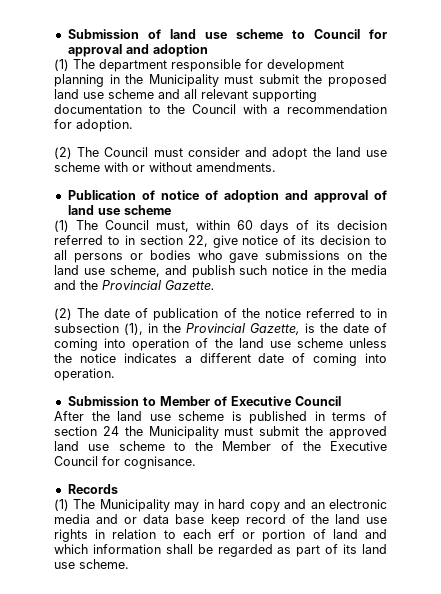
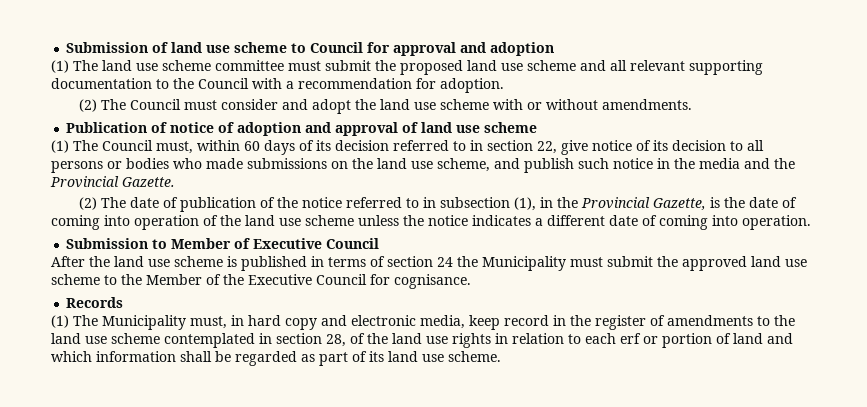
- (1) The department responsible for development planning in the Municipality must submit the proposed land use scheme and all relevant supporting documentation to the Council with a recommendation for adoption.
+ (1) The land use scheme committee must submit the proposed land use scheme and all relevant supporting documentation to the Council with a recommendation for adoption.
- (1) The Council must, within 60 days of its decision referred to in section 22, give notice of its decision to all persons or bodies who gave submissions on the land use scheme, and publish such notice in the media and the Provincial Gazette.
+ (1) The Council must, within 60 days of its decision referred to in section 22, give notice of its decision to all persons or bodies who made submissions on the land use scheme, and publish such notice in the media and the Provincial Gazette.
- (1) The Municipality may in hard copy and an electronic media and or data base keep record of the land use rights in relation to each erf or portion of land and which information shall be regarded as part of its land use scheme.
+ (1) The Municipality must, in hard copy and electronic media, keep record in the register of amendments to the land use scheme contemplated in section 28, of the land use rights in relation to each erf or portion of land and which information shall be regarded as part of its land use scheme.

